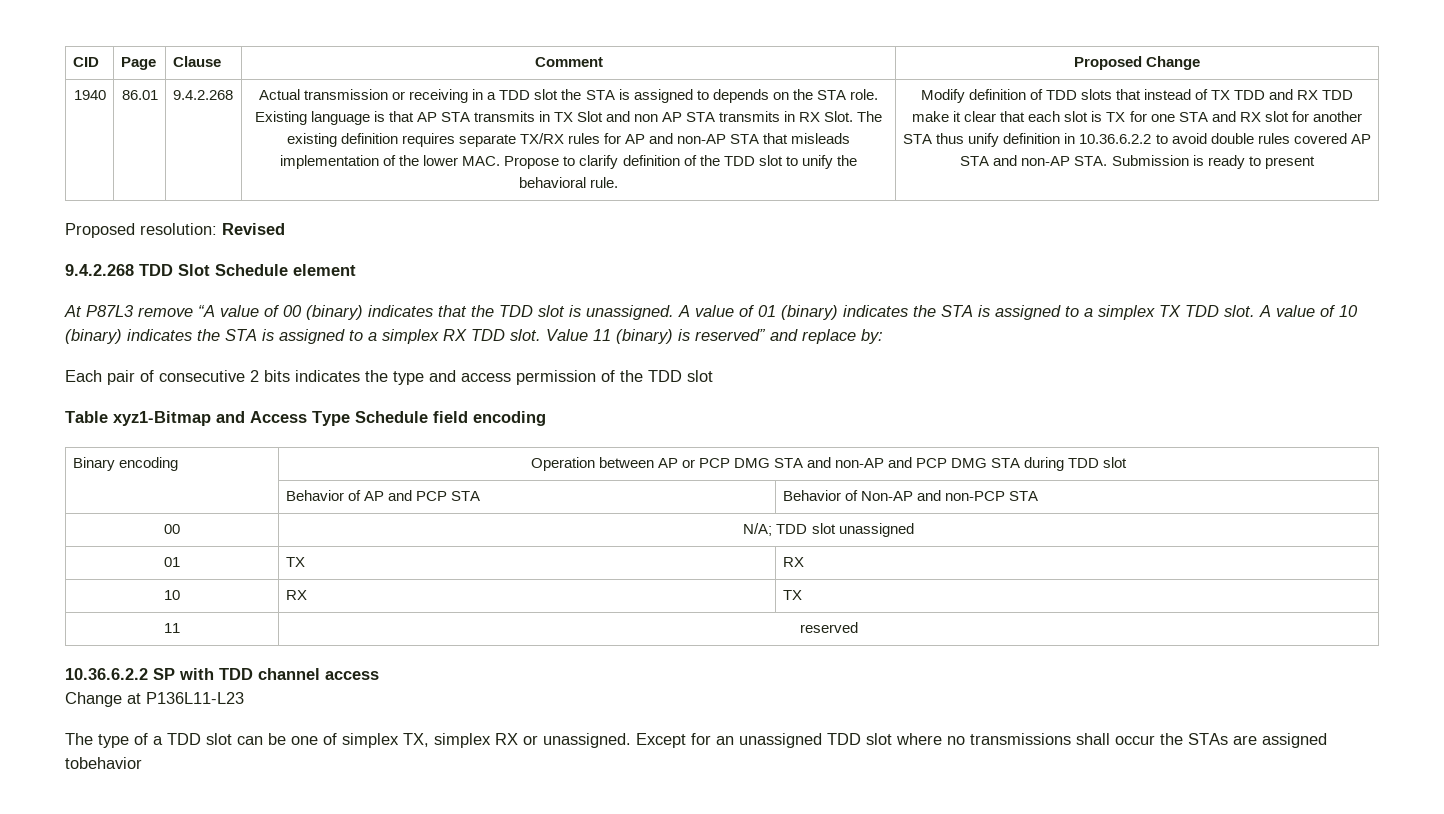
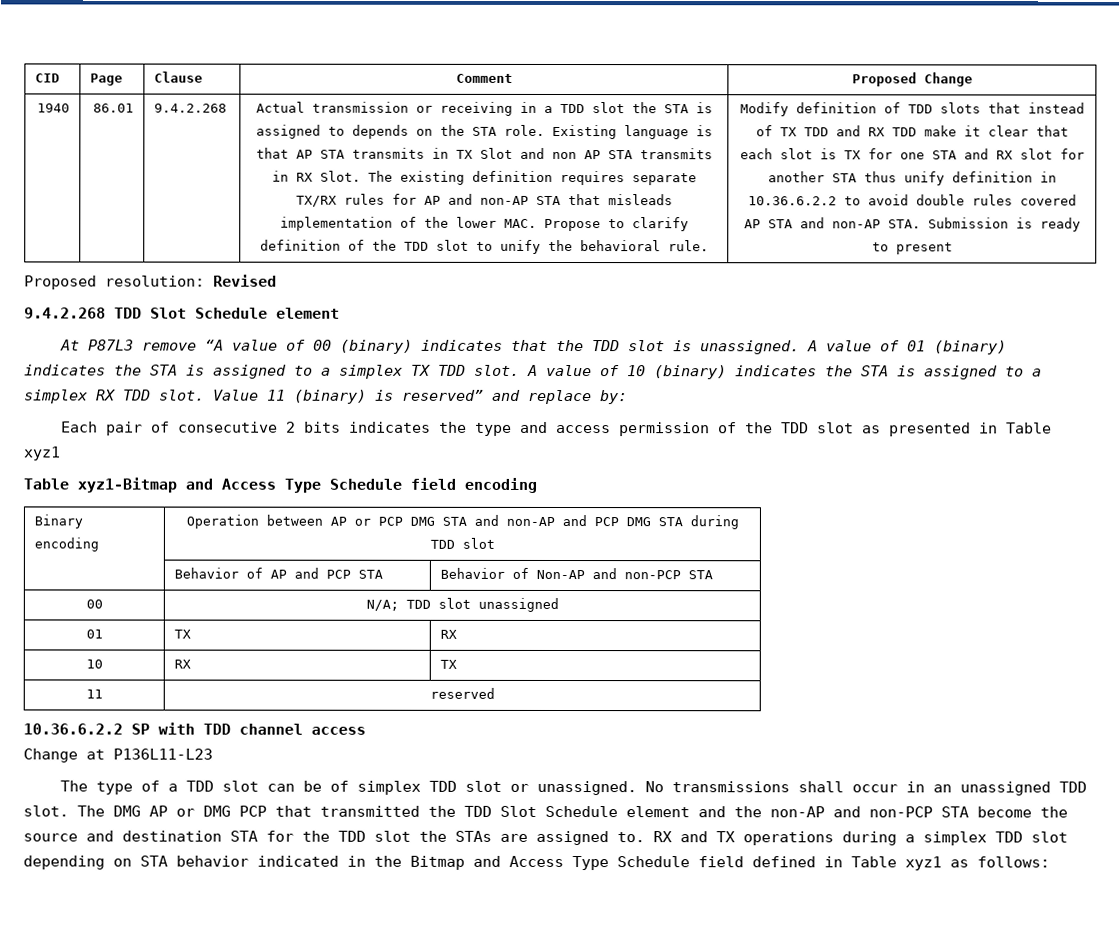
- Each pair of consecutive 2 bits indicates the type and access permission of the TDD slot
+ Each pair of consecutive 2 bits indicates the type and access permission of the TDD slot as presented in Table xyz1
- The type of a TDD slot can be one of simplex TX, simplex RX or unassigned. Except for an unassigned TDD slot where no transmissions shall occur the STAs are assigned tobehavior
+ The type of a TDD slot can be of simplex TDD slot or unassigned. No transmissions shall occur in an unassigned TDD slot. The DMG AP or DMG PCP that transmitted the TDD Slot Schedule element and the non-AP and non-PCP STA become the source and destination STA for the TDD slot the STAs are assigned to. RX and TX operations during a simplex TDD slot depending on STA behavior indicated in the Bitmap and Access Type Schedule field defined in Table xyz1 as follows:

